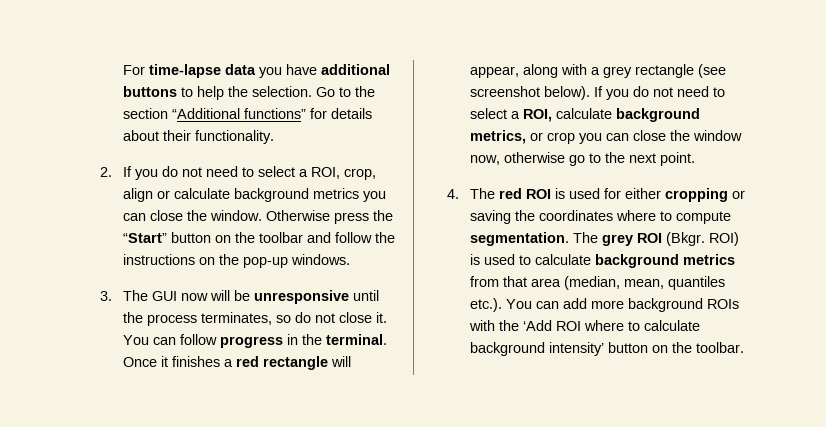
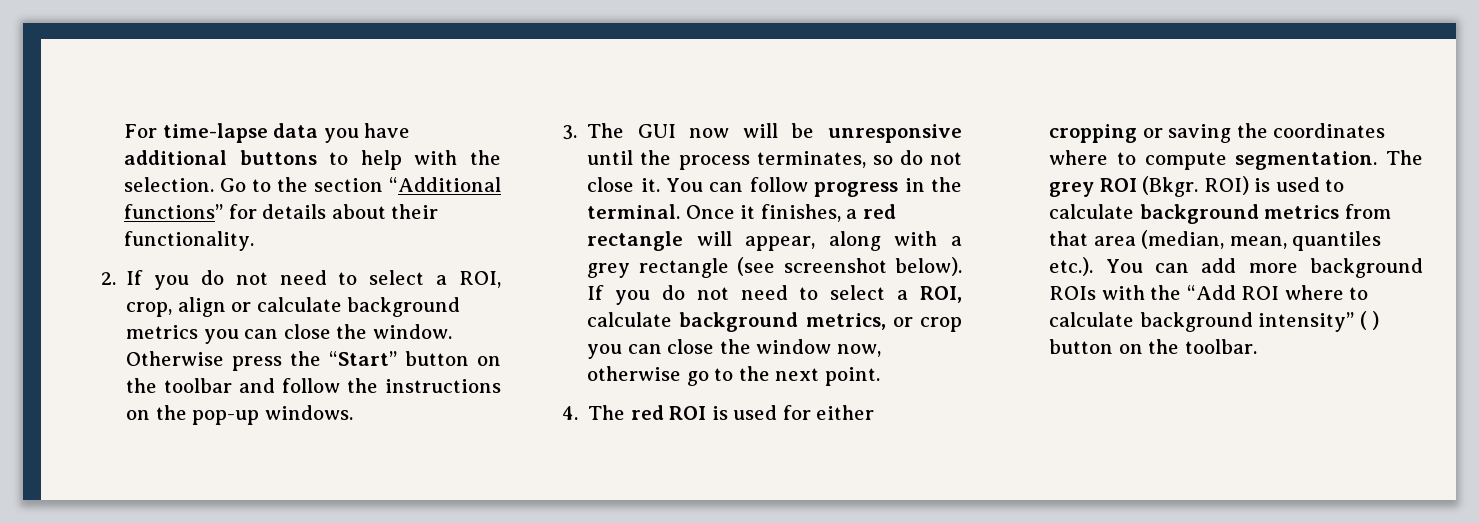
- For time-lapse data you have additional buttons to help the selection.
+ For time-lapse data you have additional buttons to help with the selection.
- Once it finishes a red rectangle will appear, along with a grey rectangle (see screenshot below).
+ Once it finishes, a red rectangle will appear, along with a grey rectangle (see screenshot below).
- ROI) is used to calculate background metrics from that area (median, mean, quantiles etc.). You can add more background ROIs with the ‘Add ROI where to calculate background intensity’ button on the toolbar.
+ ROI) is used to calculate background metrics from that area (median, mean, quantiles etc.). You can add more background ROIs with the “Add ROI where to calculate background intensity” ( ) button on the toolbar.

